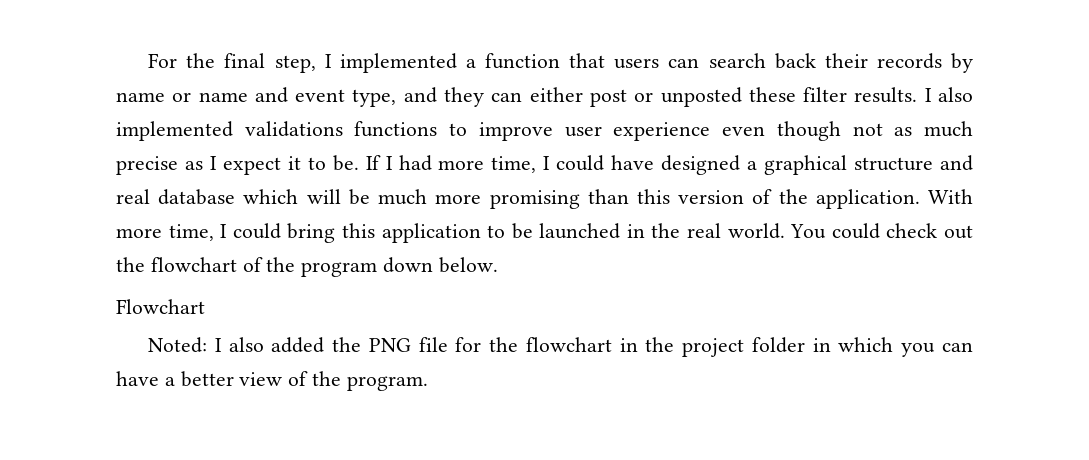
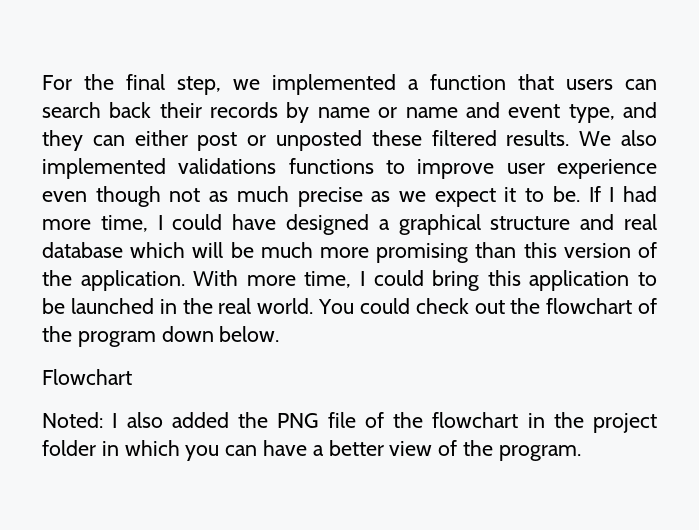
- For the final step, I implemented a function that users can search back their records by name or name and event type, and they can either post or unposted these filter results. I also implemented validations functions to improve user experience even though not as much precise as I expect it to be.
+ For the final step, we implemented a function that users can search back their records by name or name and event type, and they can either post or unposted these filtered results. We also implemented validations functions to improve user experience even though not as much precise as we expect it to be.
- Noted: I also added the PNG file for the flowchart in the project folder in which you can have a better view of the program.
+ Noted: I also added the PNG file of the flowchart in the project folder in which you can have a better view of the program.

